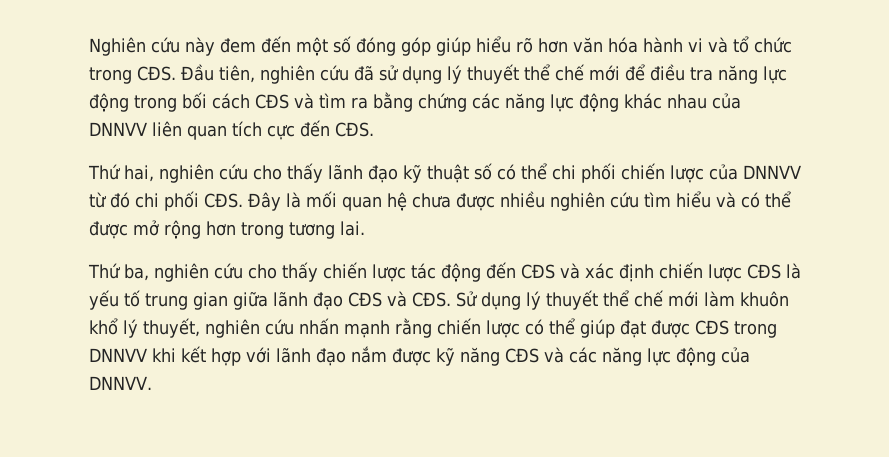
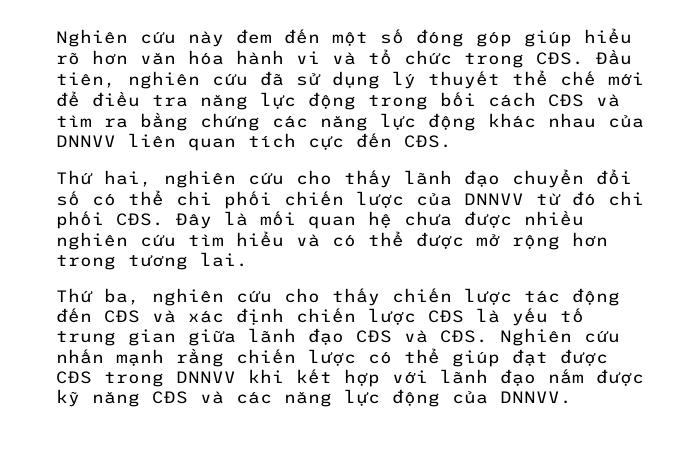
- Thứ hai, nghiên cứu cho thấy lãnh đạo kỹ thuật số có thể chi phối chiến lược của DNNVV từ đó chi phối CĐS. Đây là mối quan hệ chưa được nhiều nghiên cứu tìm hiểu và có thể được mở rộng hơn trong tương lai.
+ Thứ hai, nghiên cứu cho thấy lãnh đạo chuyển đổi số có thể chi phối chiến lược của DNNVV từ đó chi phối CĐS. Đây là mối quan hệ chưa được nhiều nghiên cứu tìm hiểu và có thể được mở rộng hơn trong tương lai.
- Thứ ba, nghiên cứu cho thấy chiến lược tác động đến CĐS và xác định chiến lược CĐS là yếu tố trung gian giữa lãnh đạo CĐS và CĐS. Sử dụng lý thuyết thể chế mới làm khuôn khổ lý thuyết, nghiên cứu nhấn mạnh rằng chiến lược có thể giúp đạt được CĐS trong DNNVV khi kết hợp với lãnh đạo nắm được kỹ năng CĐS và các năng lực động của DNNVV.
+ Thứ ba, nghiên cứu cho thấy chiến lược tác động đến CĐS và xác định chiến lược CĐS là yếu tố trung gian giữa lãnh đạo CĐS và CĐS. Nghiên cứu nhấn mạnh rằng chiến lược có thể giúp đạt được CĐS trong DNNVV khi kết hợp với lãnh đạo nắm được kỹ năng CĐS và các năng lực động của DNNVV.

